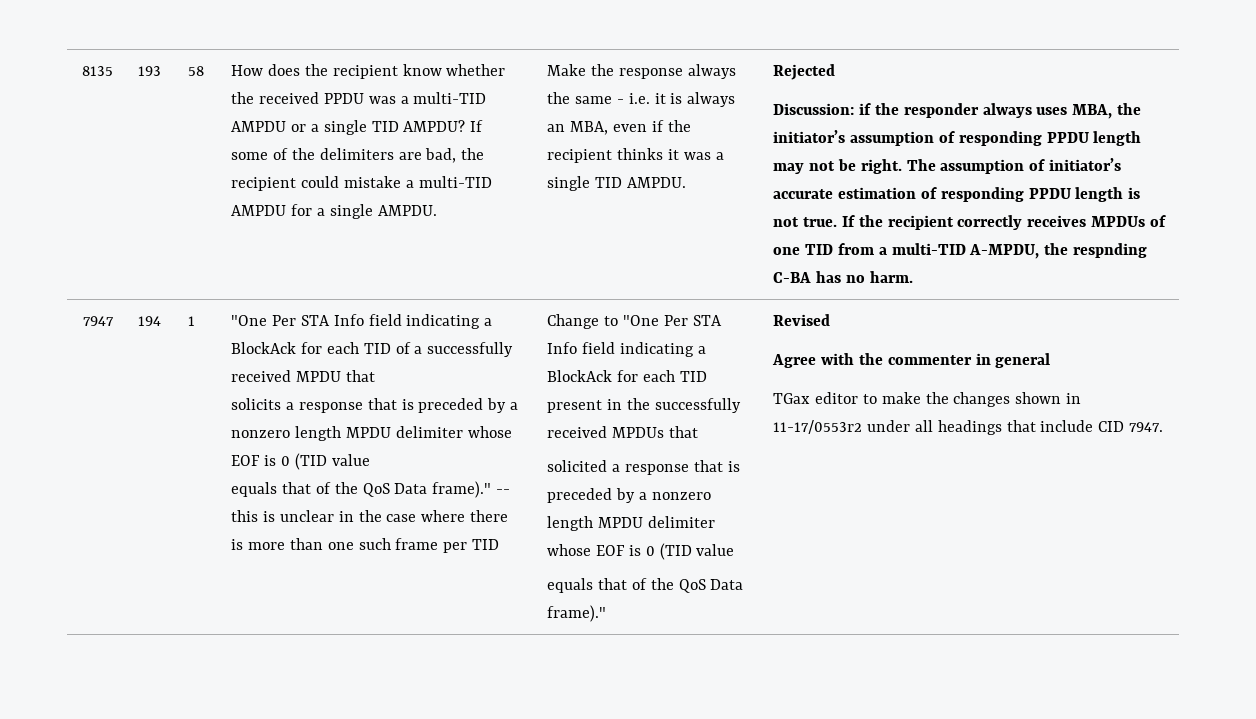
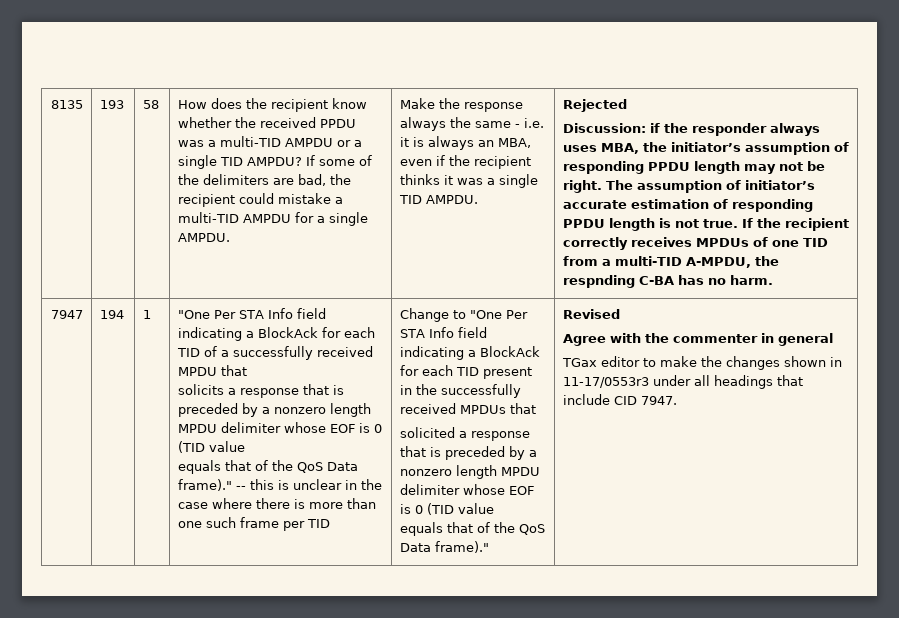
- TGax editor to make the changes shown in 11-17/0553r2 under all headings that include CID 7947.
+ TGax editor to make the changes shown in 11-17/0553r3 under all headings that include CID 7947.

